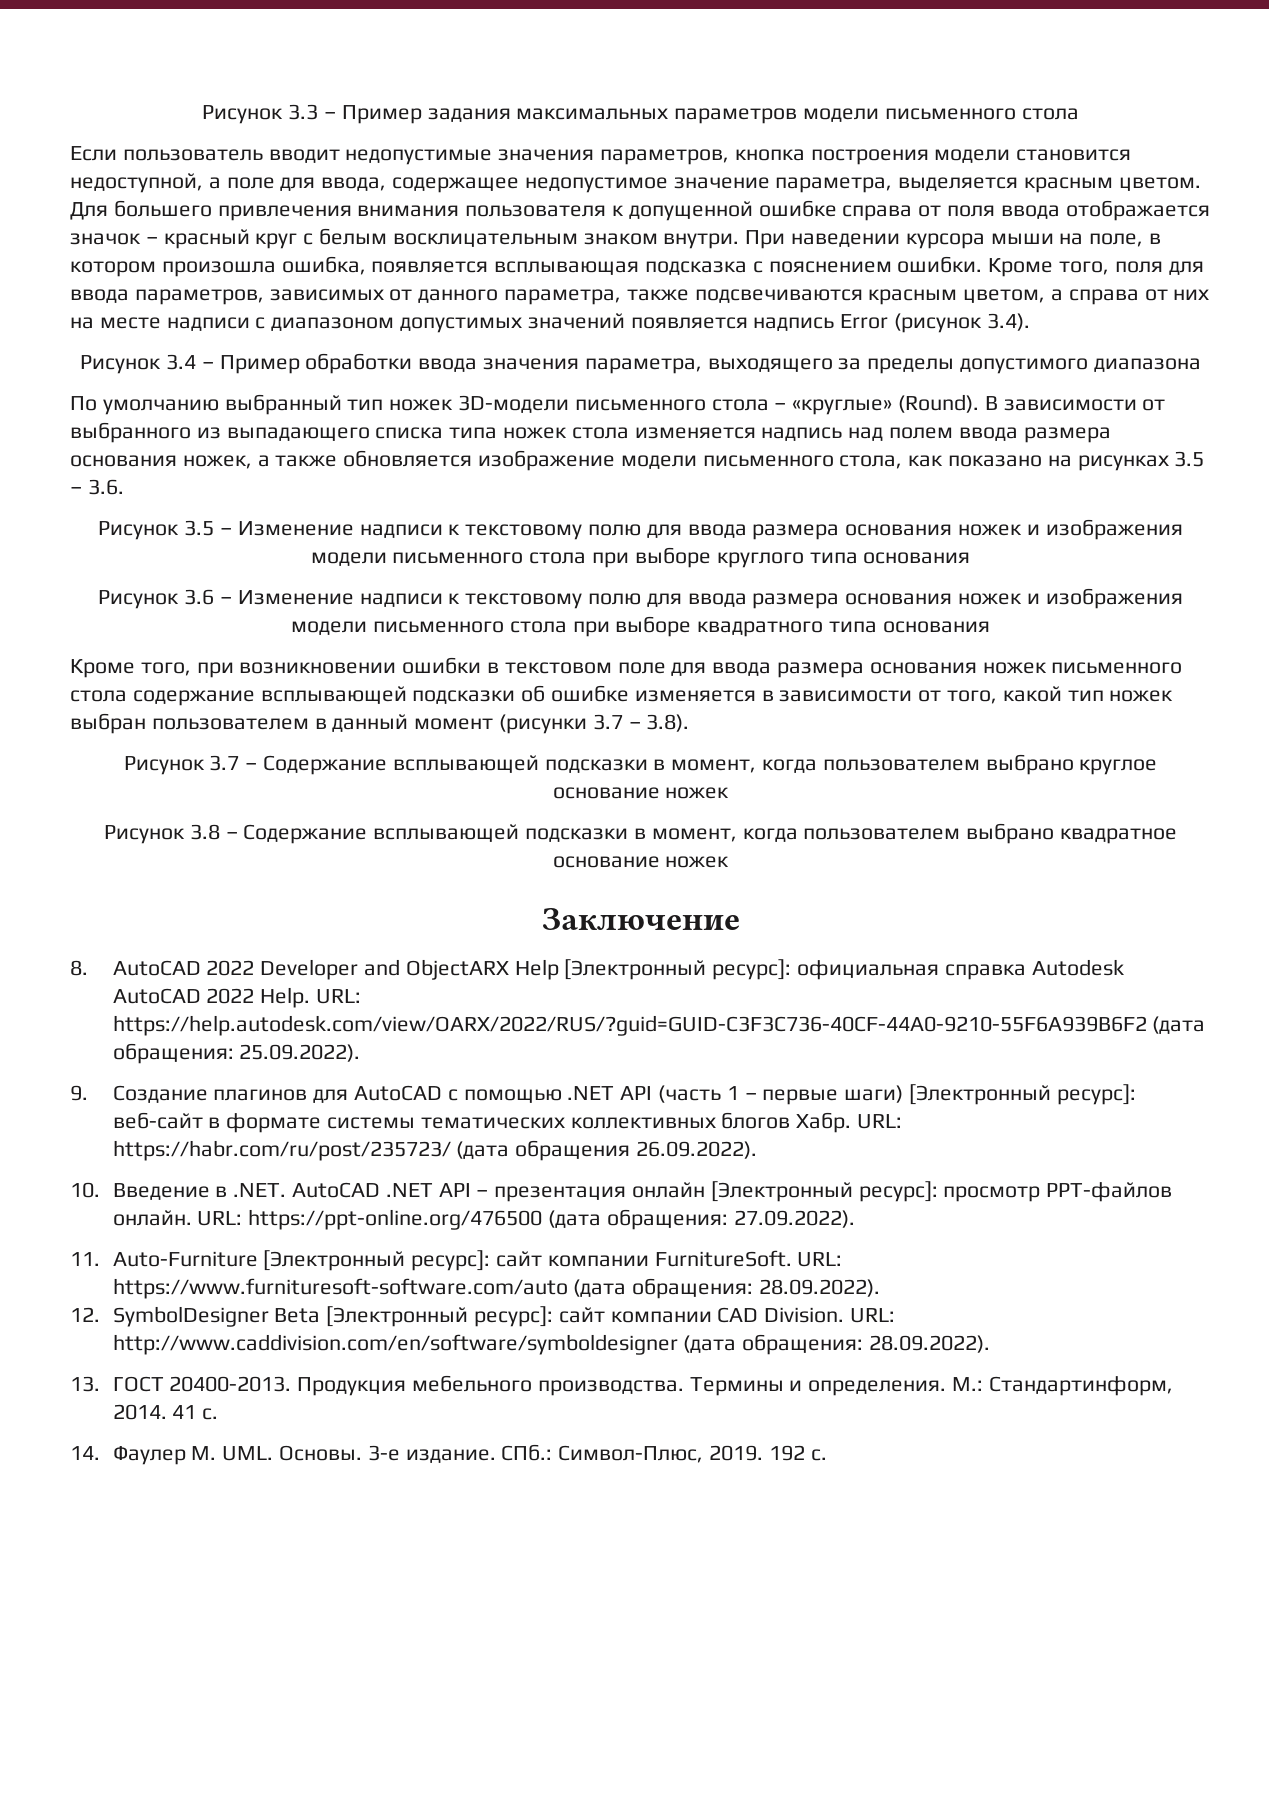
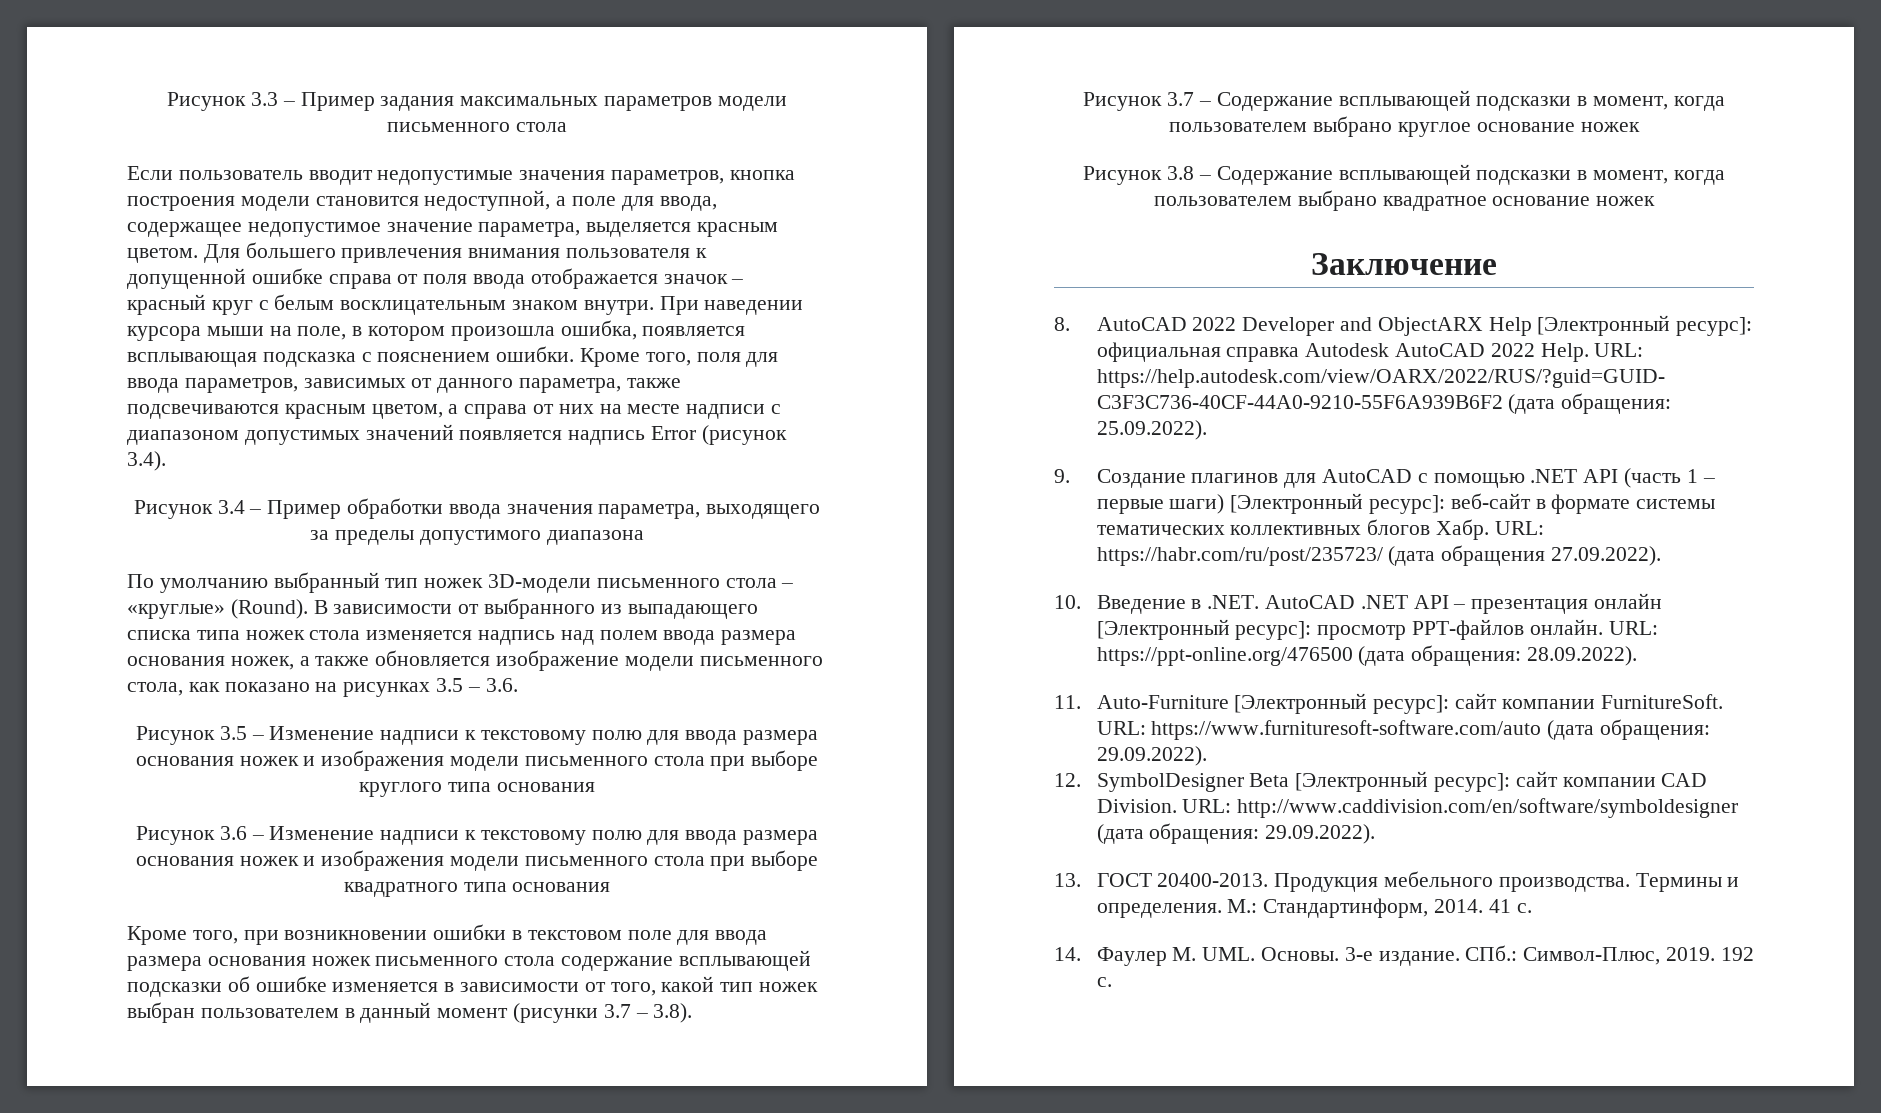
- URL: https://habr.com/ru/post/235723/ (дата обращения 26.09.2022).
+ URL: https://habr.com/ru/post/235723/ (дата обращения 27.09.2022).
- URL: https://ppt-online.org/476500 (дата обращения: 27.09.2022).
+ URL: https://ppt-online.org/476500 (дата обращения: 28.09.2022).
- URL: https://www.furnituresoft-software.com/auto (дата обращения: 28.09.2022).
+ URL: https://www.furnituresoft-software.com/auto (дата обращения: 29.09.2022).
- URL: http://www.caddivision.com/en/software/symboldesigner (дата обращения: 28.09.2022).
+ URL: http://www.caddivision.com/en/software/symboldesigner (дата обращения: 29.09.2022).

